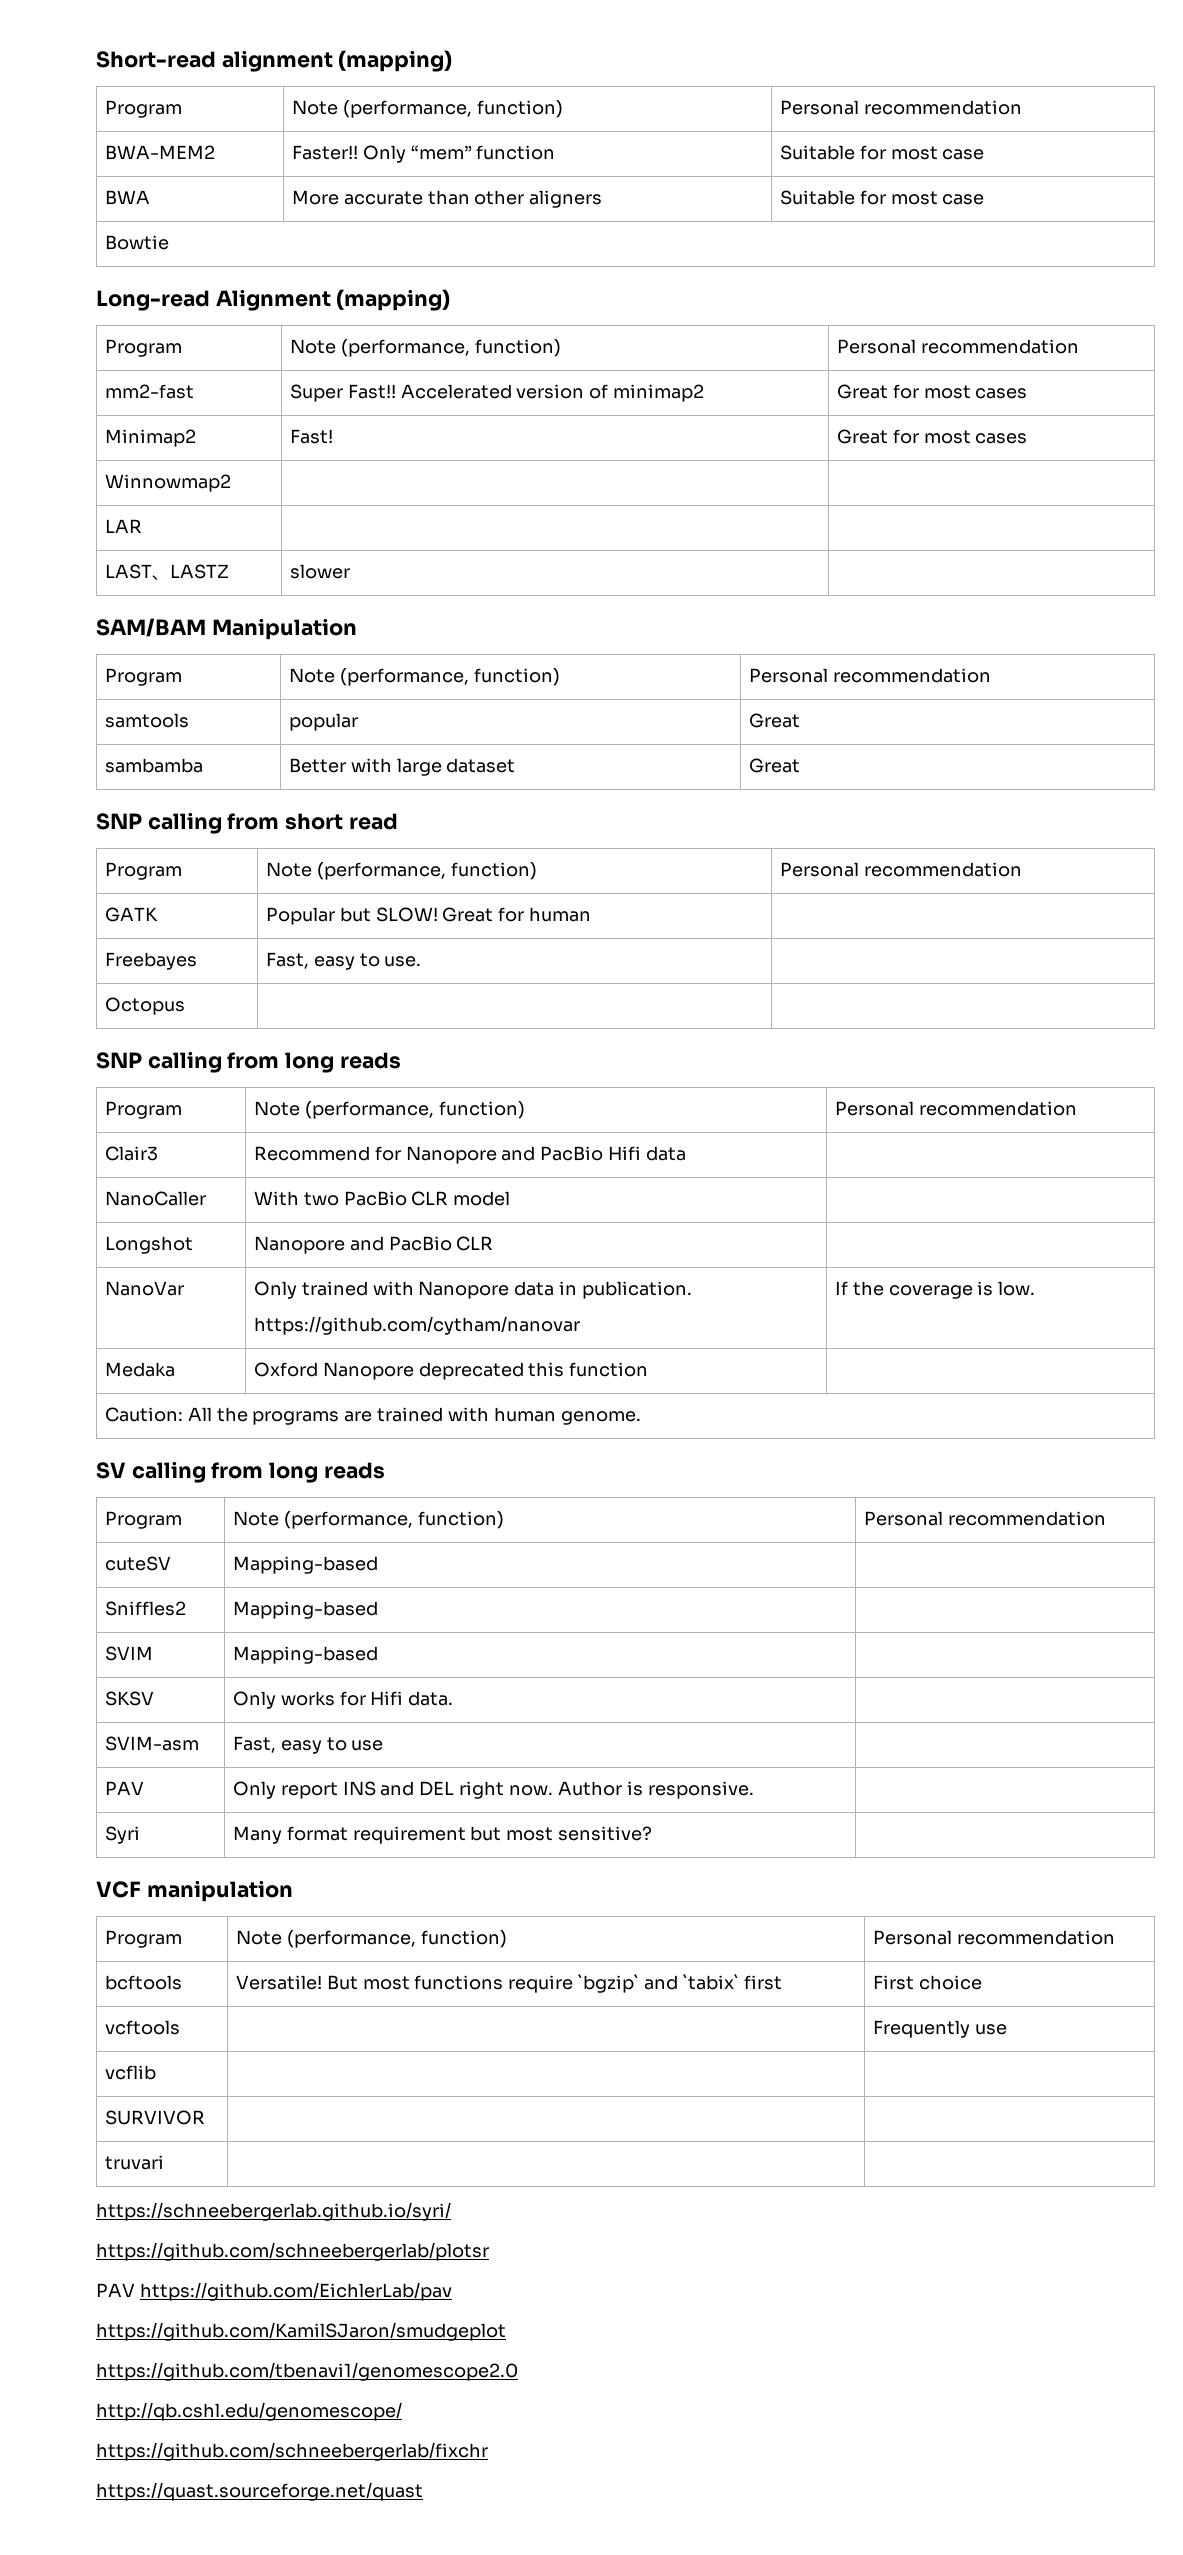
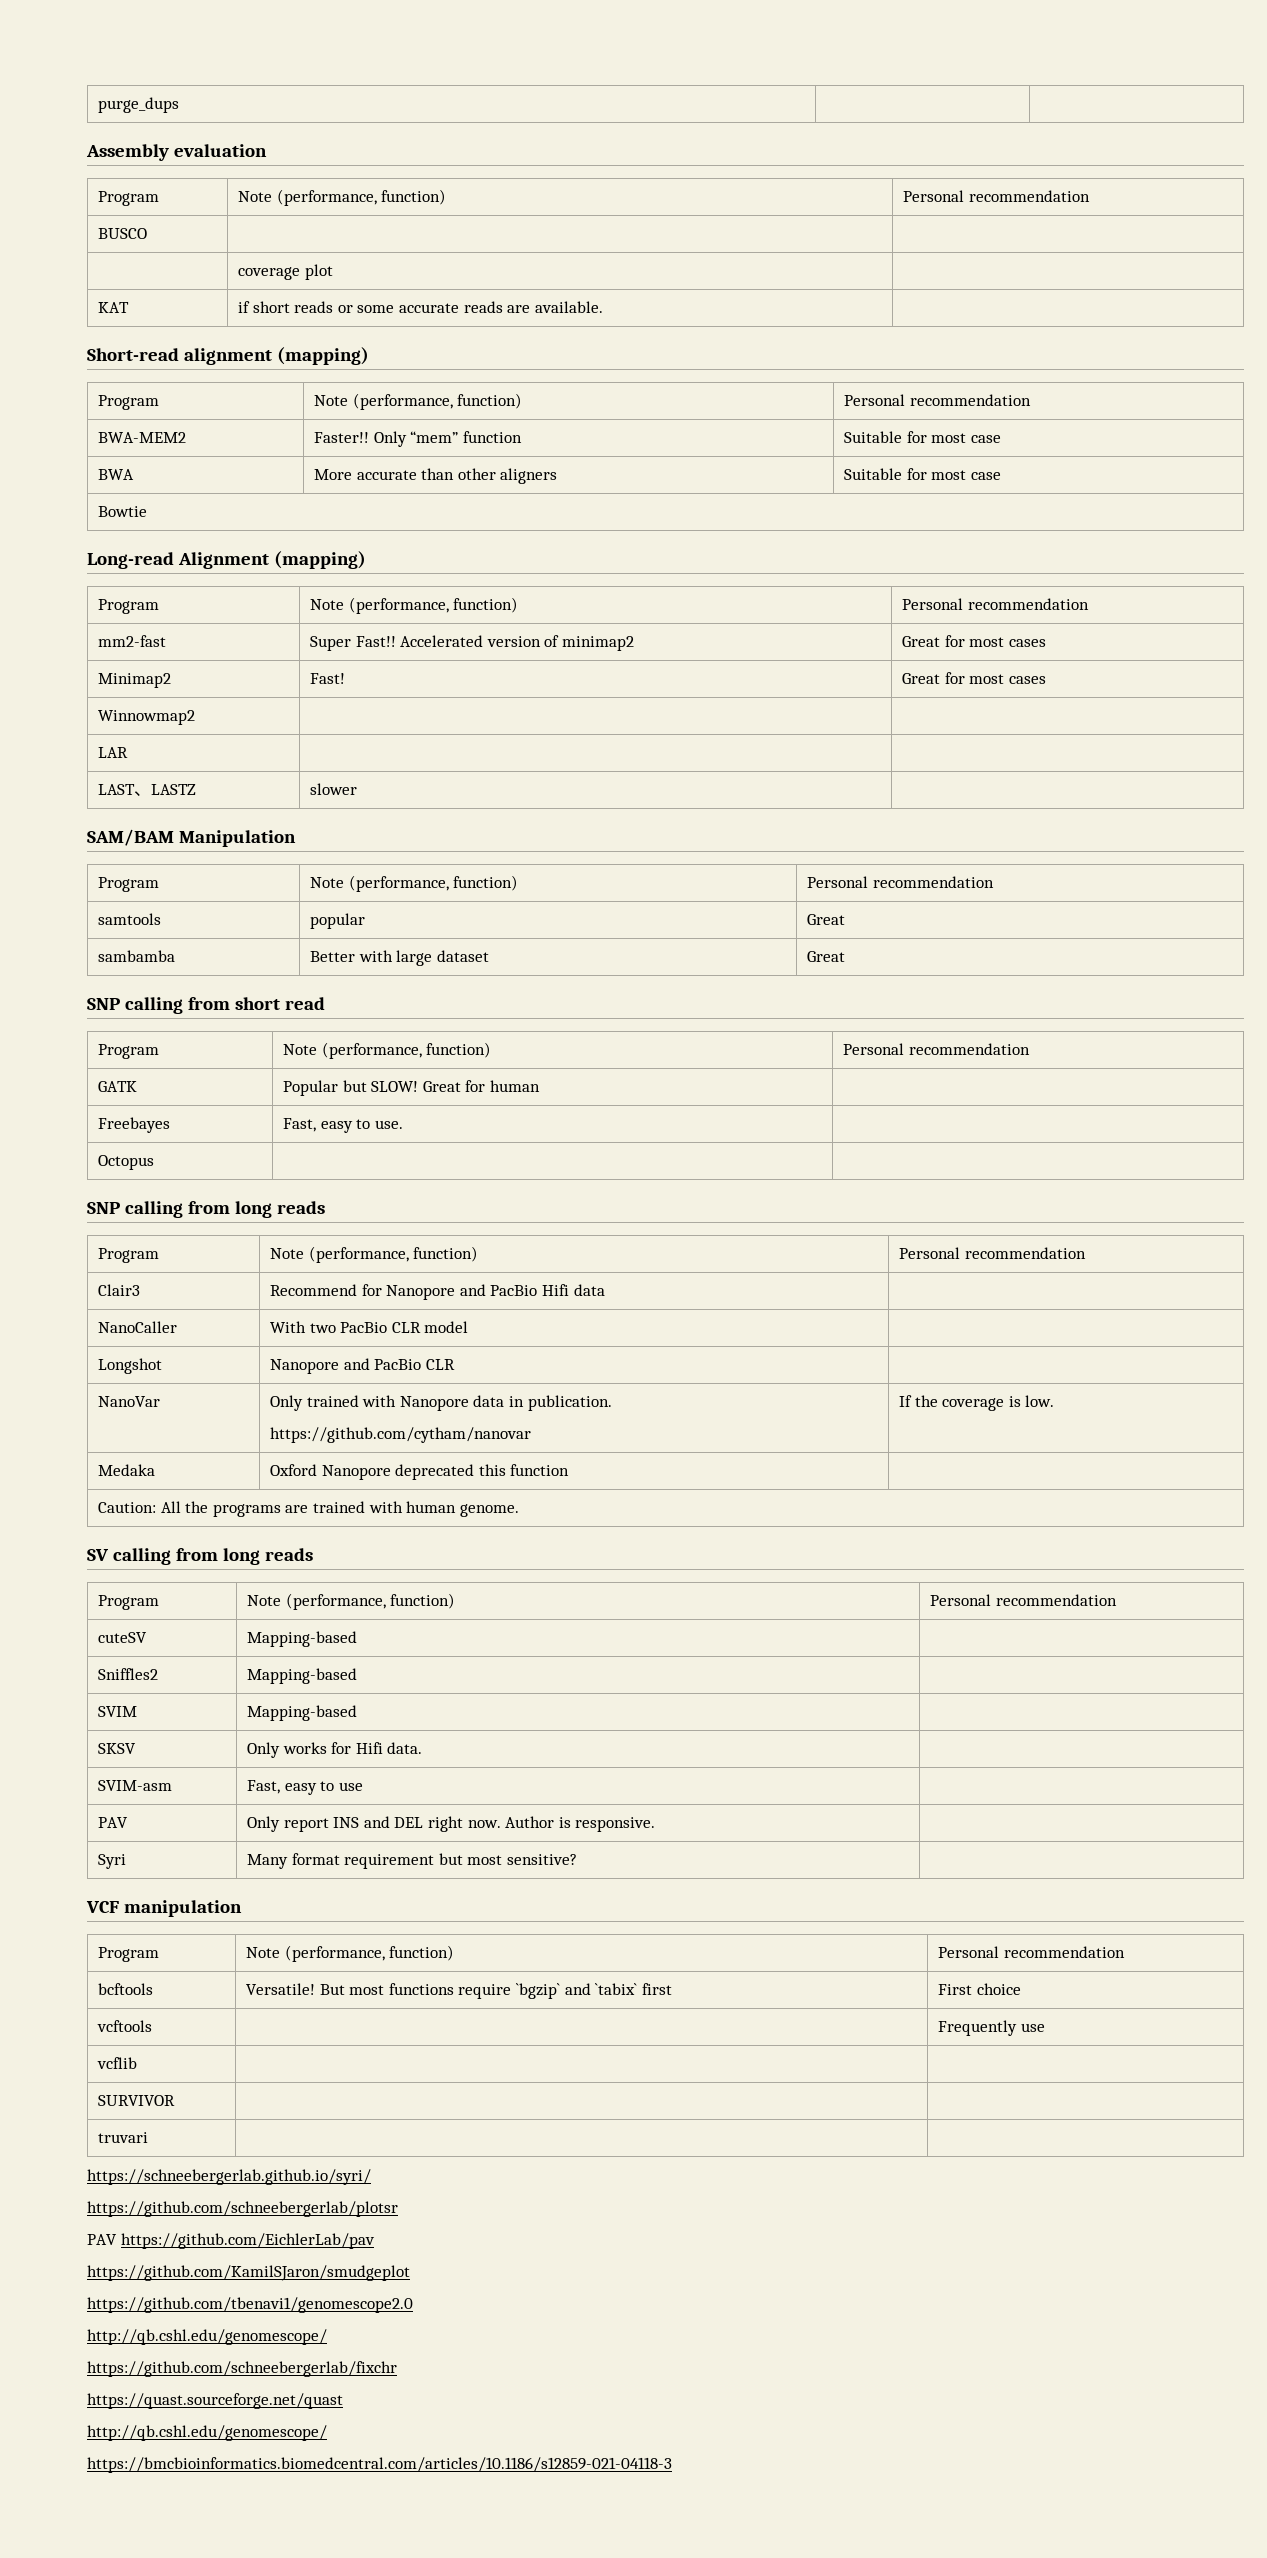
+ purge_dups | |
+ Assembly evaluation
+ Program | Note (performance, function) | Personal recommendation
+ BUSCO | |
+ | coverage plot |
+ KAT | if short reads or some accurate reads are available. |
  https://quast.sourceforge.net/quast
+ http://qb.cshl.edu/genomescope/
+ https://bmcbioinformatics.biomedcentral.com/articles/10.1186/s12859-021-04118-3

